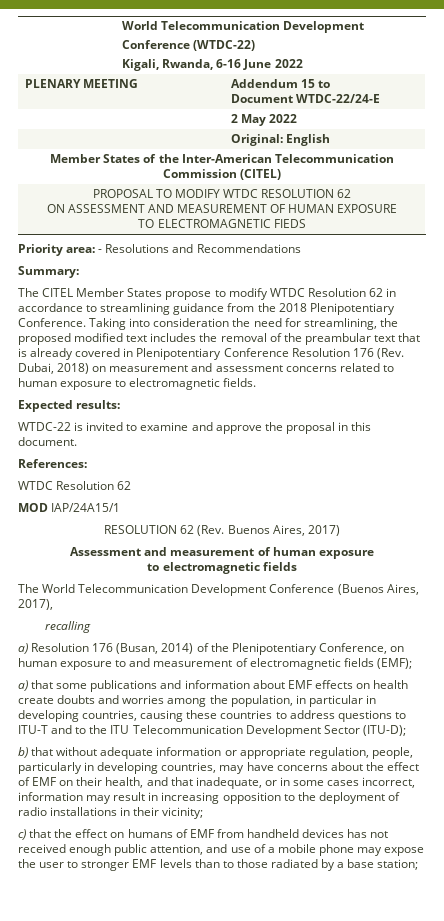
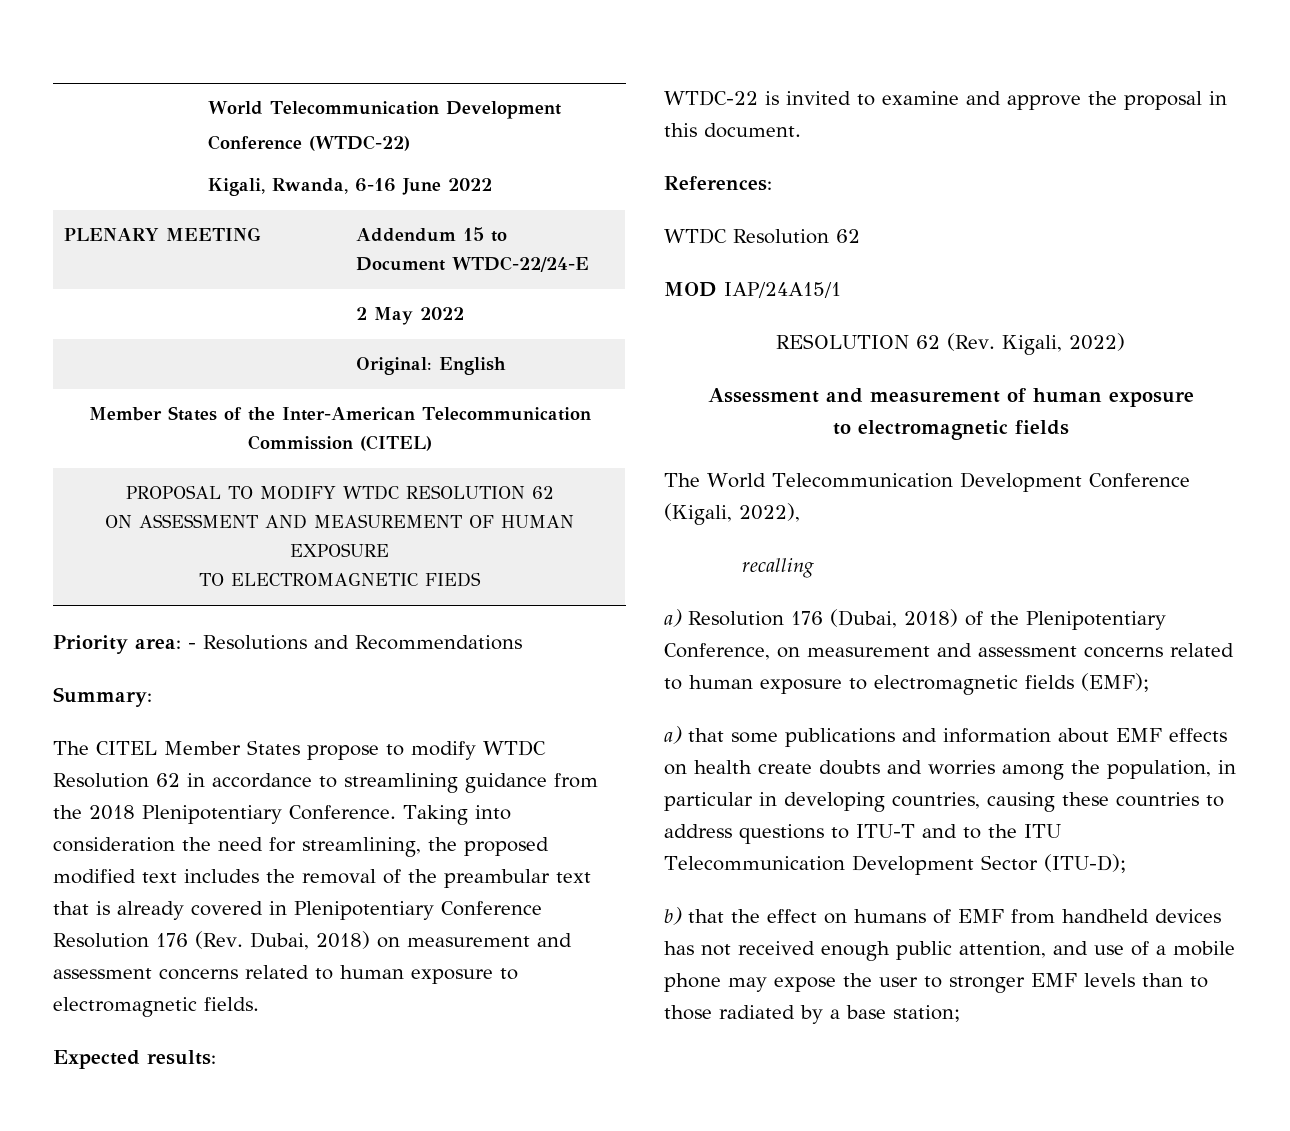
- RESOLUTION 62 (Rev. Buenos Aires, 2017)
+ RESOLUTION 62 (Rev. Kigali, 2022)
- The World Telecommunication Development Conference (Buenos Aires, 2017),
+ The World Telecommunication Development Conference (Kigali, 2022),
- a) Resolution 176 (Busan, 2014) of the Plenipotentiary Conference, on human exposure to and measurement of electromagnetic fields (EMF);
+ a) Resolution 176 (Dubai, 2018) of the Plenipotentiary Conference, on measurement and assessment concerns related to human exposure to electromagnetic fields (EMF);
- b) that without adequate information or appropriate regulation, people, particularly in developing countries, may have concerns about the effect of EMF on their health, and that inadequate, or in some cases incorrect, information may result in increasing opposition to the deployment of radio installations in their vicinity;
- c) that the effect on humans of EMF from handheld devices has not received enough public attention, and use of a mobile phone may expose the user to stronger EMF levels than to those radiated by a base station;
+ b) that the effect on humans of EMF from handheld devices has not received enough public attention, and use of a mobile phone may expose the user to stronger EMF levels than to those radiated by a base station;

